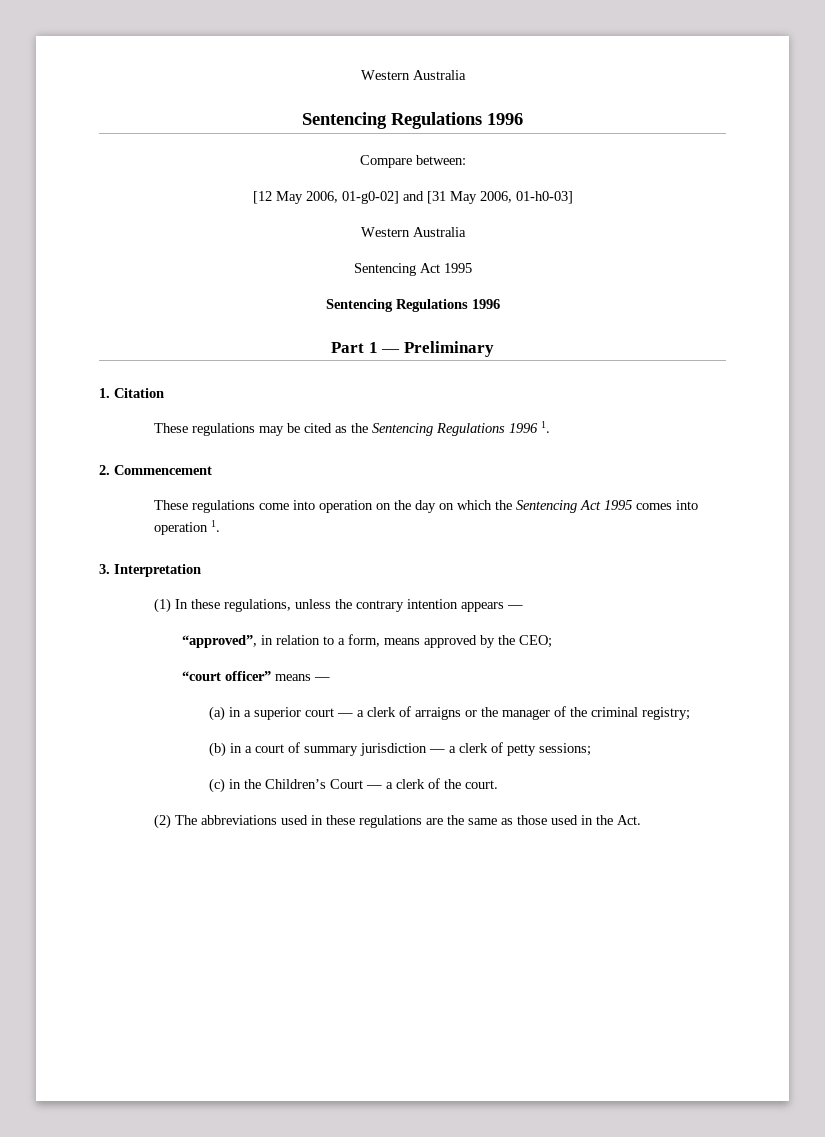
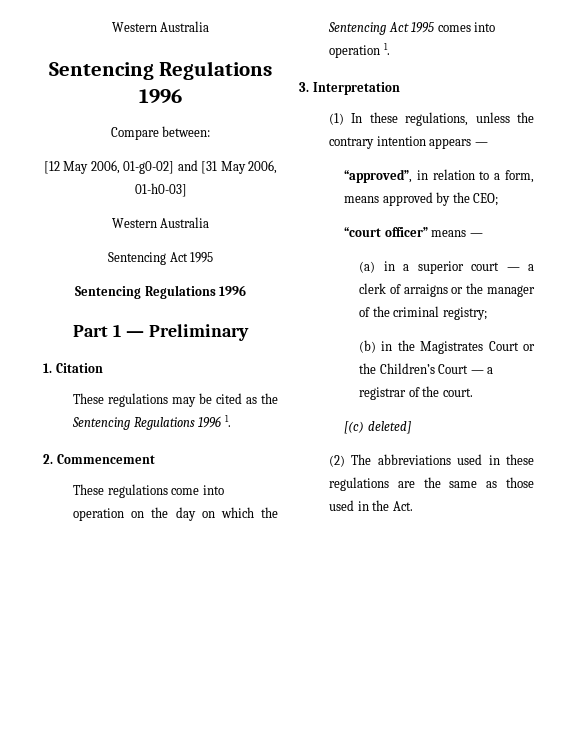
- (b) in a court of summary jurisdiction — a clerk of petty sessions;
- (c) in the Children’s Court — a clerk of the court.
+ (b) in the Magistrates Court or the Children’s Court — a registrar of the court.
+ [(c) deleted]

